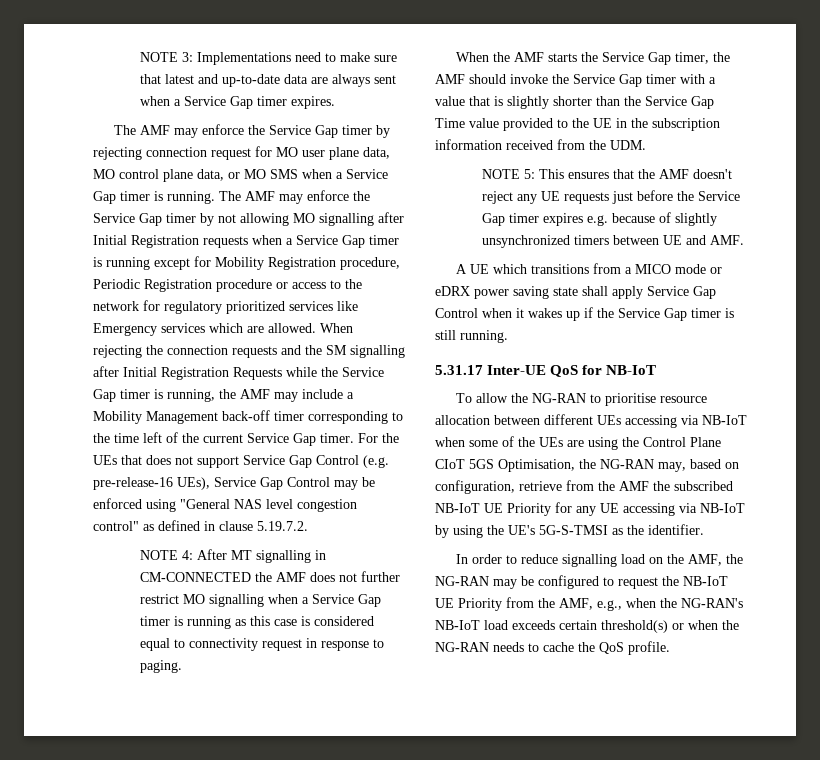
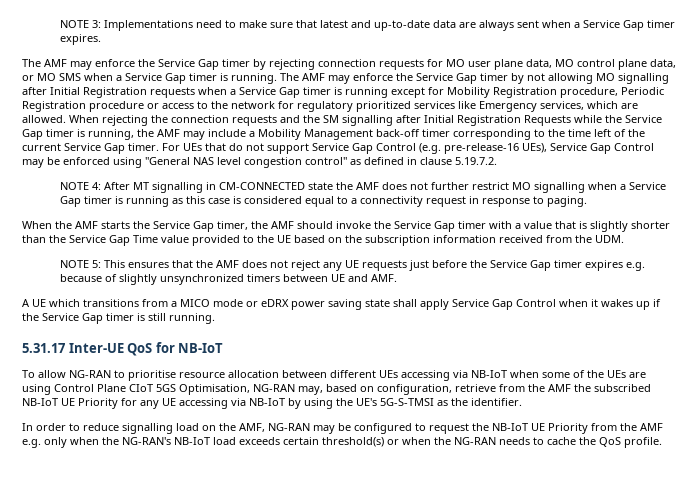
- The AMF may enforce the Service Gap timer by rejecting connection request for MO user plane data, MO control plane data, or MO SMS when a Service Gap timer is running.
+ The AMF may enforce the Service Gap timer by rejecting connection requests for MO user plane data, MO control plane data, or MO SMS when a Service Gap timer is running.
- The AMF may enforce the Service Gap timer by not allowing MO signalling after Initial Registration requests when a Service Gap timer is running except for Mobility Registration procedure, Periodic Registration procedure or access to the network for regulatory prioritized services like Emergency services which are allowed.
+ The AMF may enforce the Service Gap timer by not allowing MO signalling after Initial Registration requests when a Service Gap timer is running except for Mobility Registration procedure, Periodic Registration procedure or access to the network for regulatory prioritized services like Emergency services, which are allowed.
- For the UEs that does not support Service Gap Control (e.g. pre-release-16 UEs), Service Gap Control may be enforced using "General NAS level congestion control" as defined in clause 5.19.7.2.
+ For UEs that do not support Service Gap Control (e.g. pre-release-16 UEs), Service Gap Control may be enforced using "General NAS level congestion control" as defined in clause 5.19.7.2.
- NOTE 4: After MT signalling in CM-CONNECTED the AMF does not further restrict MO signalling when a Service Gap timer is running as this case is considered equal to connectivity request in response to paging.
+ NOTE 4: After MT signalling in CM-CONNECTED state the AMF does not further restrict MO signalling when a Service Gap timer is running as this case is considered equal to a connectivity request in response to paging.
- When the AMF starts the Service Gap timer, the AMF should invoke the Service Gap timer with a value that is slightly shorter than the Service Gap Time value provided to the UE in the subscription information received from the UDM.
+ When the AMF starts the Service Gap timer, the AMF should invoke the Service Gap timer with a value that is slightly shorter than the Service Gap Time value provided to the UE based on the subscription information received from the UDM.
- NOTE 5: This ensures that the AMF doesn't reject any UE requests just before the Service Gap timer expires e.g. because of slightly unsynchronized timers between UE and AMF.
+ NOTE 5: This ensures that the AMF does not reject any UE requests just before the Service Gap timer expires e.g. because of slightly unsynchronized timers between UE and AMF.
- To allow the NG-RAN to prioritise resource allocation between different UEs accessing via NB-IoT when some of the UEs are using the Control Plane CIoT 5GS Optimisation, the NG-RAN may, based on configuration, retrieve from the AMF the subscribed NB-IoT UE Priority for any UE accessing via NB-IoT by using the UE's 5G-S-TMSI as the identifier.
+ To allow NG-RAN to prioritise resource allocation between different UEs accessing via NB-IoT when some of the UEs are using Control Plane CIoT 5GS Optimisation, NG-RAN may, based on configuration, retrieve from the AMF the subscribed NB-IoT UE Priority for any UE accessing via NB-IoT by using the UE's 5G-S-TMSI as the identifier.
- In order to reduce signalling load on the AMF, the NG-RAN may be configured to request the NB-IoT UE Priority from the AMF, e.g., when the NG-RAN's NB-IoT load exceeds certain threshold(s) or when the NG-RAN needs to cache the QoS profile.
+ In order to reduce signalling load on the AMF, NG-RAN may be configured to request the NB-IoT UE Priority from the AMF e.g. only when the NG-RAN's NB-IoT load exceeds certain threshold(s) or when the NG-RAN needs to cache the QoS profile.

